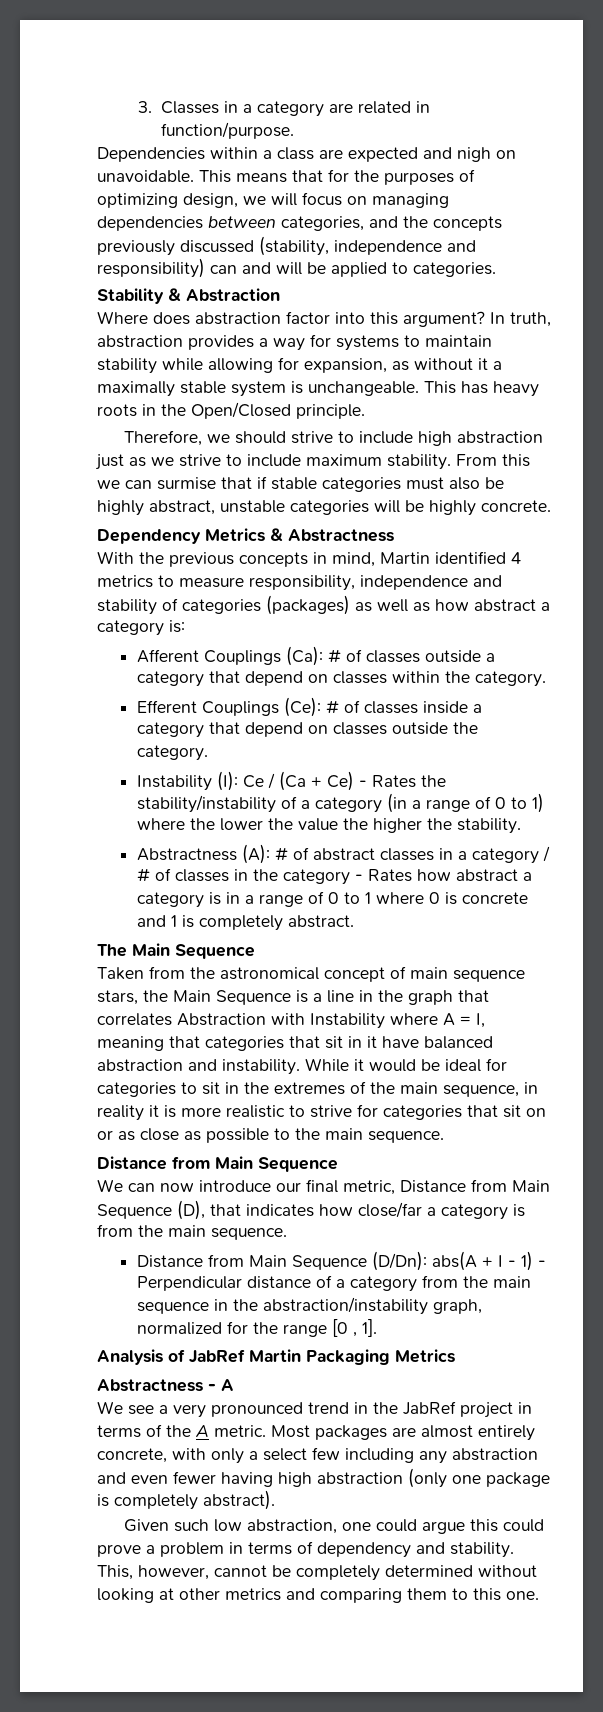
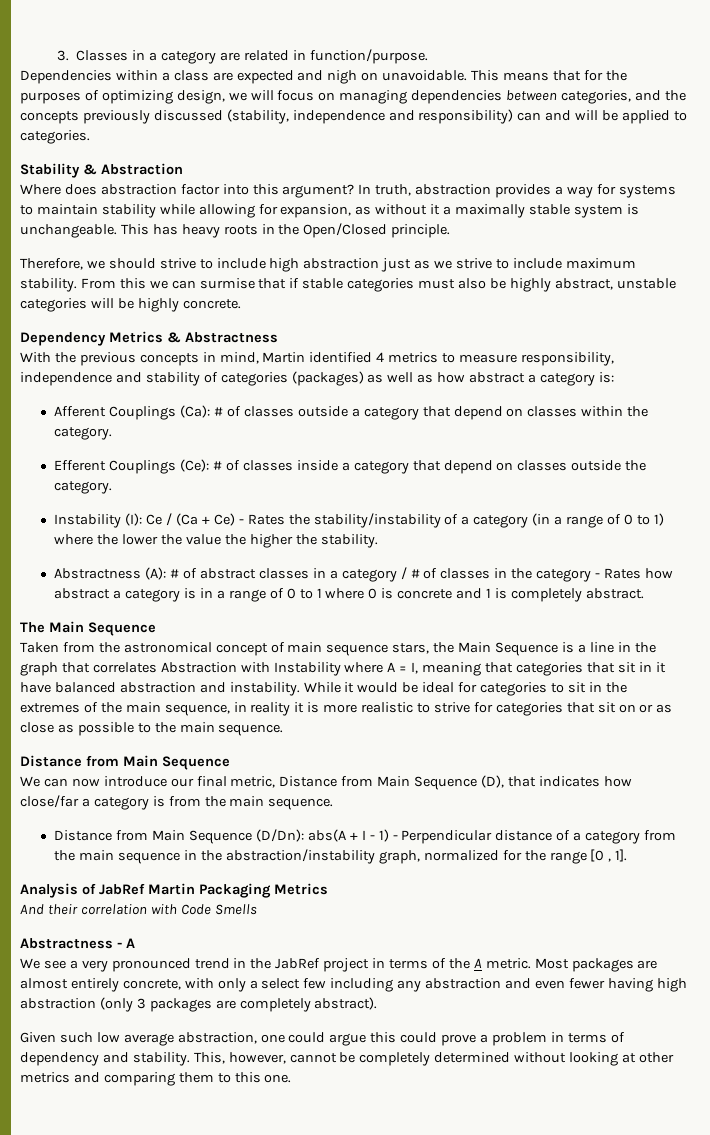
+ And their correlation with Code Smells
- Most packages are almost entirely concrete, with only a select few including any abstraction and even fewer having high abstraction (only one package is completely abstract).
+ Most packages are almost entirely concrete, with only a select few including any abstraction and even fewer having high abstraction (only 3 packages are completely abstract).
- Given such low abstraction, one could argue this could prove a problem in terms of dependency and stability.
+ Given such low average abstraction, one could argue this could prove a problem in terms of dependency and stability.

